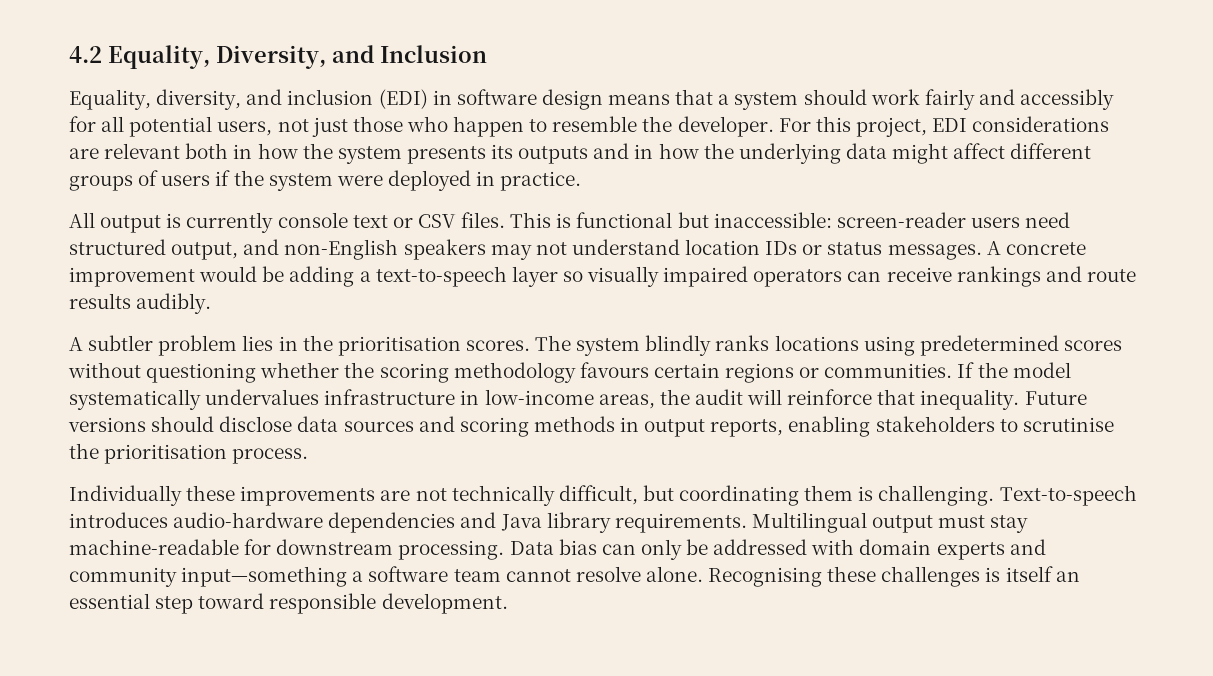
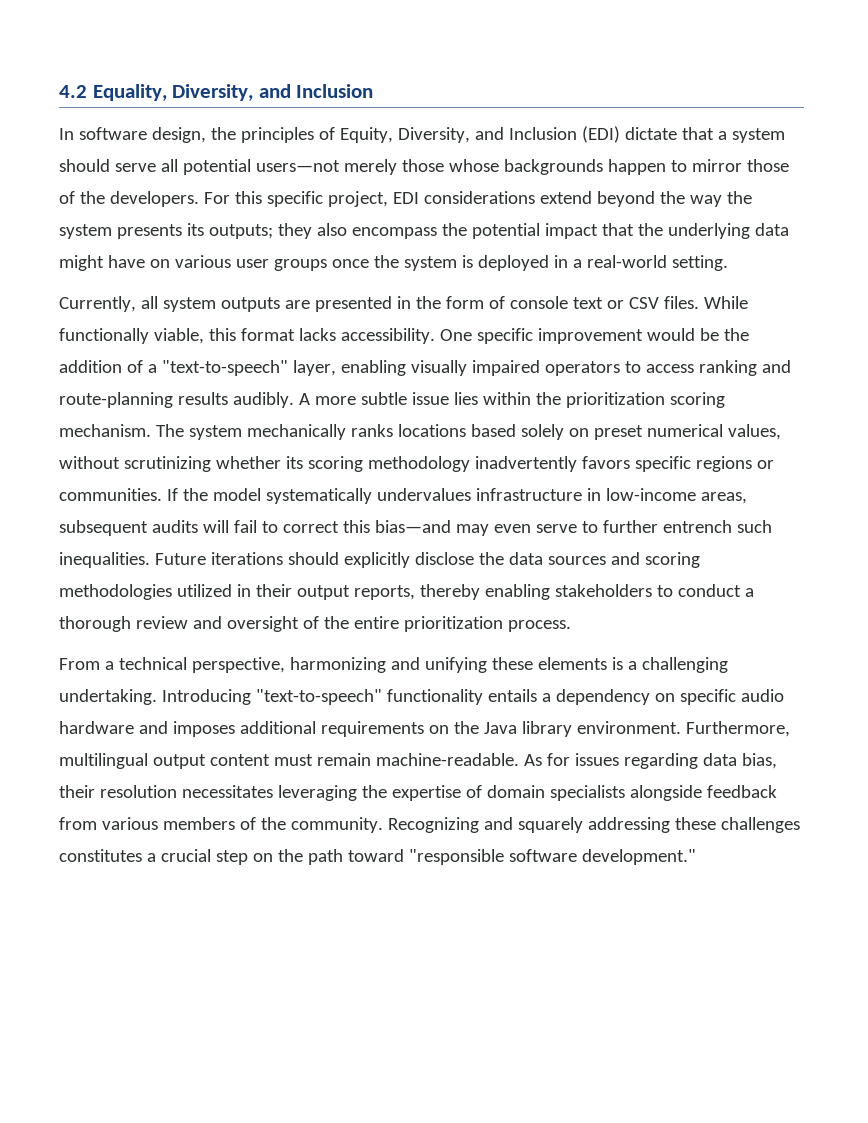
- Equality, diversity, and inclusion (EDI) in software design means that a system should work fairly and accessibly for all potential users, not just those who happen to resemble the developer.
+ In software design, the principles of Equity, Diversity, and Inclusion (EDI) dictate that a system should serve all potential users—not merely those whose backgrounds happen to mirror those of the developers.
- For this project, EDI considerations are relevant both in how the system presents its outputs and in how the underlying data might affect different groups of users if the system were deployed in practice.
- All output is currently console text or CSV files.
+ For this specific project, EDI considerations extend beyond the way the system presents its outputs; they also encompass the potential impact that the underlying data might have on various user groups once the system is deployed in a real-world setting.
+ Currently, all system outputs are presented in the form of console text or CSV files.
- This is functional but inaccessible: screen-reader users need structured output, and non-English speakers may not understand location IDs or status messages. A concrete improvement would be adding a text-to-speech layer so visually impaired operators can receive rankings and route results audibly.
- A subtler problem lies in the prioritisation scores.
+ While functionally viable, this format lacks accessibility. One specific improvement would be the addition of a "text-to-speech" layer, enabling visually impaired operators to access ranking and route-planning results audibly. A more subtle issue lies within the prioritization scoring mechanism.
- The system blindly ranks locations using predetermined scores without questioning whether the scoring methodology favours certain regions or communities.
+ The system mechanically ranks locations based solely on preset numerical values, without scrutinizing whether its scoring methodology inadvertently favors specific regions or communities.
- If the model systematically undervalues infrastructure in low-income areas, the audit will reinforce that inequality. Future versions should disclose data sources and scoring methods in output reports, enabling stakeholders to scrutinise the prioritisation process.
- Individually these improvements are not technically difficult, but coordinating them is challenging. Text-to-speech introduces audio-hardware dependencies and Java library requirements. Multilingual output must stay machine-readable for downstream processing. Data bias can only be addressed with domain experts and community input—something a software team cannot resolve alone. Recognising these challenges is itself an essential step toward responsible development.
+ If the model systematically undervalues infrastructure in low-income areas, subsequent audits will fail to correct this bias—and may even serve to further entrench such inequalities. Future iterations should explicitly disclose the data sources and scoring methodologies utilized in their output reports, thereby enabling stakeholders to conduct a thorough review and oversight of the entire prioritization process.
+ From a technical perspective, harmonizing and unifying these elements is a challenging undertaking. Introducing "text-to-speech" functionality entails a dependency on specific audio hardware and imposes additional requirements on the Java library environment. Furthermore, multilingual output content must remain machine-readable. As for issues regarding data bias, their resolution necessitates leveraging the expertise of domain specialists alongside feedback from various members of the community. Recognizing and squarely addressing these challenges constitutes a crucial step on the path toward "responsible software development."

